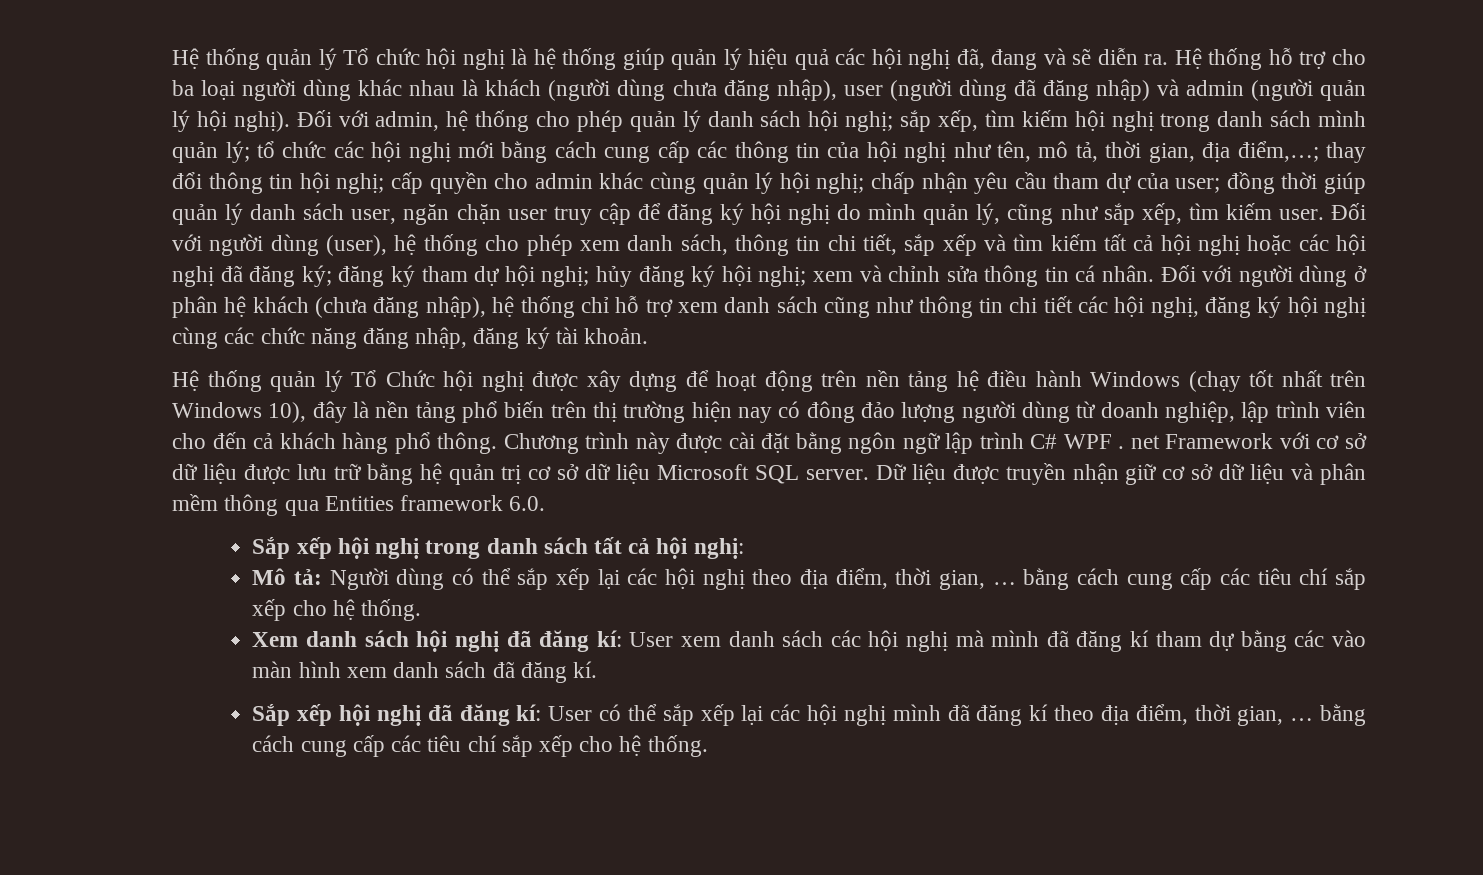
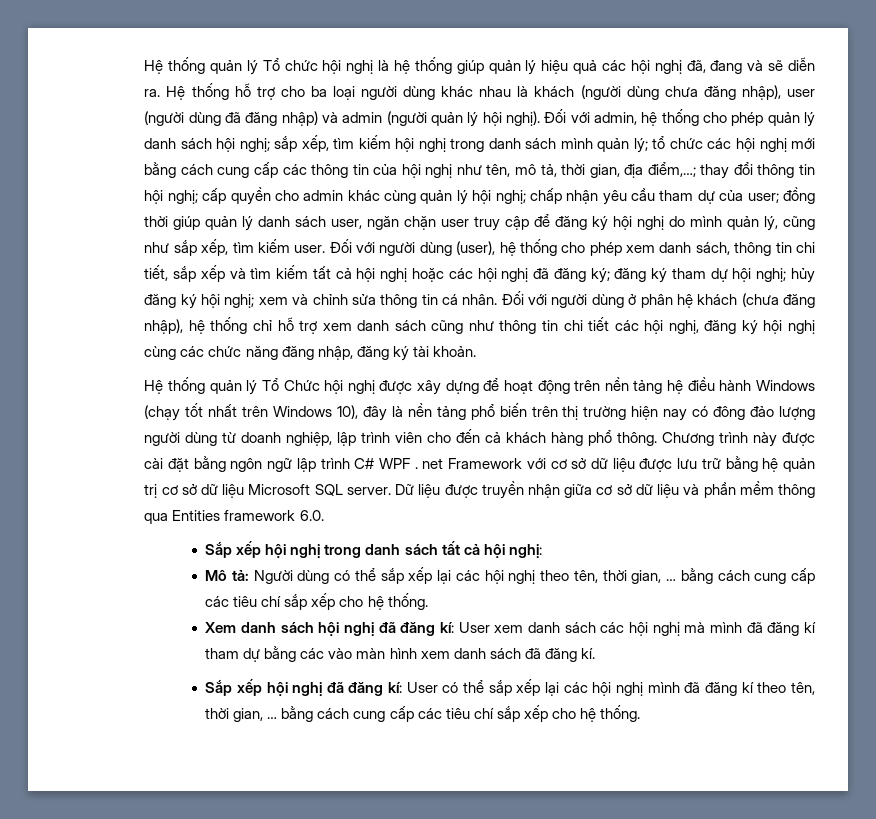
- Dữ liệu được truyền nhận giữ cơ sở dữ liệu và phân mềm thông qua Entities framework 6.0.
+ Dữ liệu được truyền nhận giữa cơ sở dữ liệu và phần mềm thông qua Entities framework 6.0.
- Mô tả: Người dùng có thể sắp xếp lại các hội nghị theo địa điểm, thời gian, … bằng cách cung cấp các tiêu chí sắp xếp cho hệ thống.
+ Mô tả: Người dùng có thể sắp xếp lại các hội nghị theo tên, thời gian, … bằng cách cung cấp các tiêu chí sắp xếp cho hệ thống.
- Sắp xếp hội nghị đã đăng kí: User có thể sắp xếp lại các hội nghị mình đã đăng kí theo địa điểm, thời gian, … bằng cách cung cấp các tiêu chí sắp xếp cho hệ thống.
+ Sắp xếp hội nghị đã đăng kí: User có thể sắp xếp lại các hội nghị mình đã đăng kí theo tên, thời gian, … bằng cách cung cấp các tiêu chí sắp xếp cho hệ thống.

